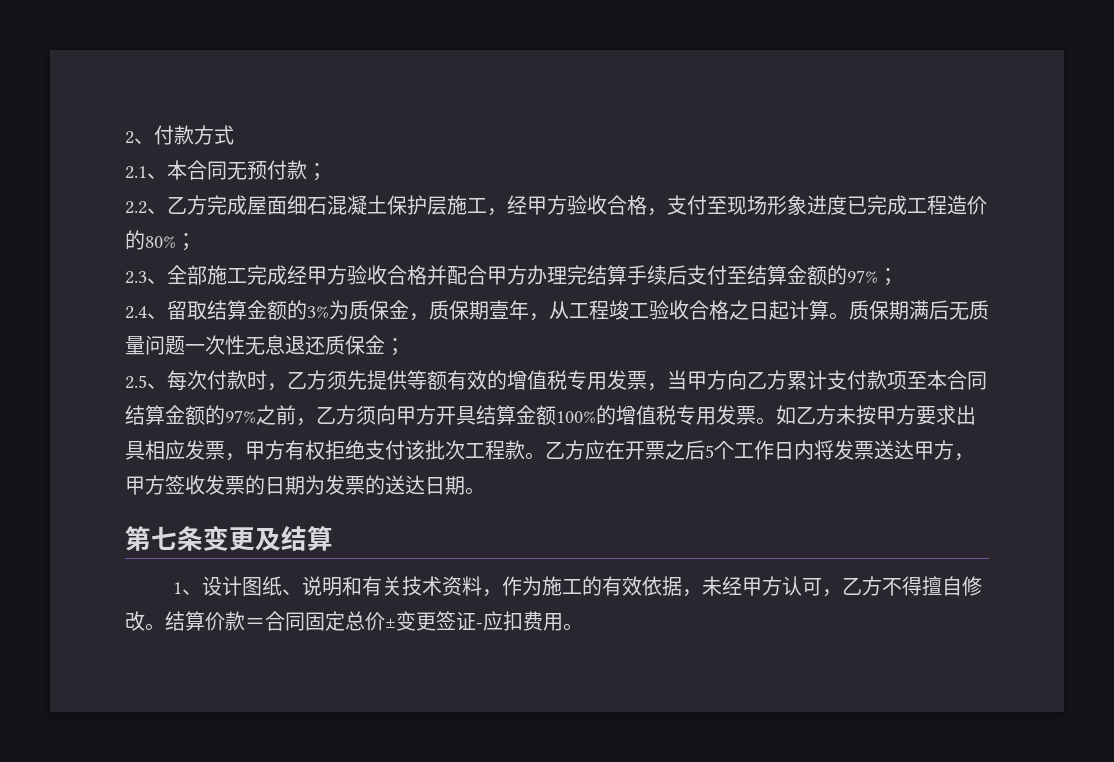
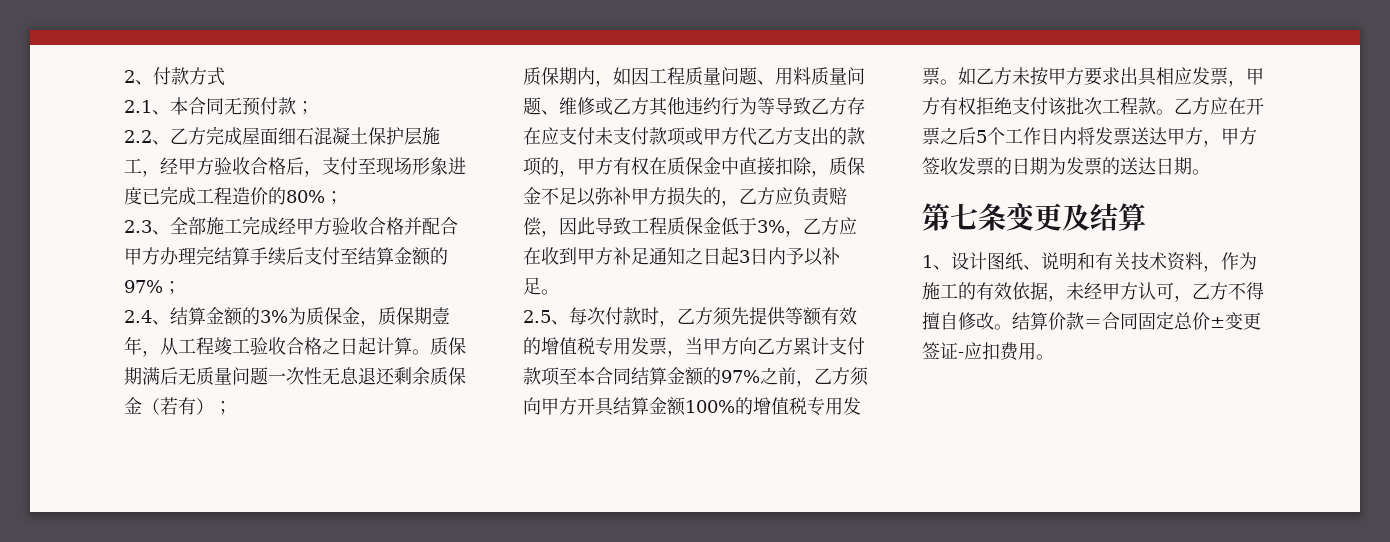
- 2.2、乙方完成屋面细石混凝土保护层施工，经甲方验收合格，支付至现场形象进度已完成工程造价的80%；
+ 2.2、乙方完成屋面细石混凝土保护层施工，经甲方验收合格后，支付至现场形象进度已完成工程造价的80%；
- 2.4、留取结算金额的3%为质保金，质保期壹年，从工程竣工验收合格之日起计算。
+ 2.4、结算金额的3%为质保金，质保期壹年，从工程竣工验收合格之日起计算。
- 质保期满后无质量问题一次性无息退还质保金；
+ 质保期满后无质量问题一次性无息退还剩余质保金（若有）；
+ 质保期内，如因工程质量问题、用料质量问题、维修或乙方其他违约行为等导致乙方存在应支付未支付款项或甲方代乙方支出的款项的，甲方有权在质保金中直接扣除，质保金不足以弥补甲方损失的，乙方应负责赔偿，因此导致工程质保金低于3%，乙方应在收到甲方补足通知之日起3日内予以补足。

